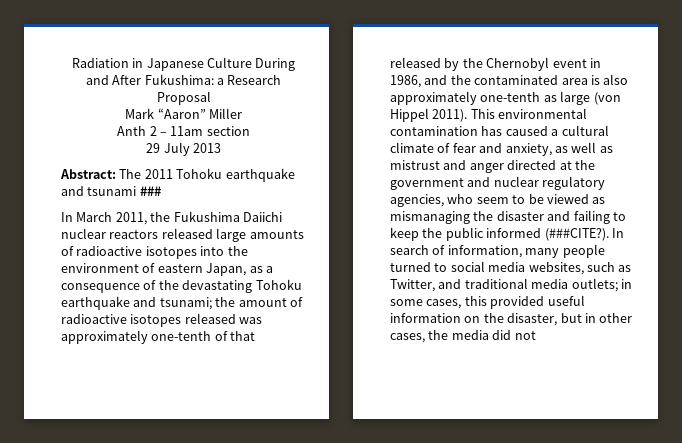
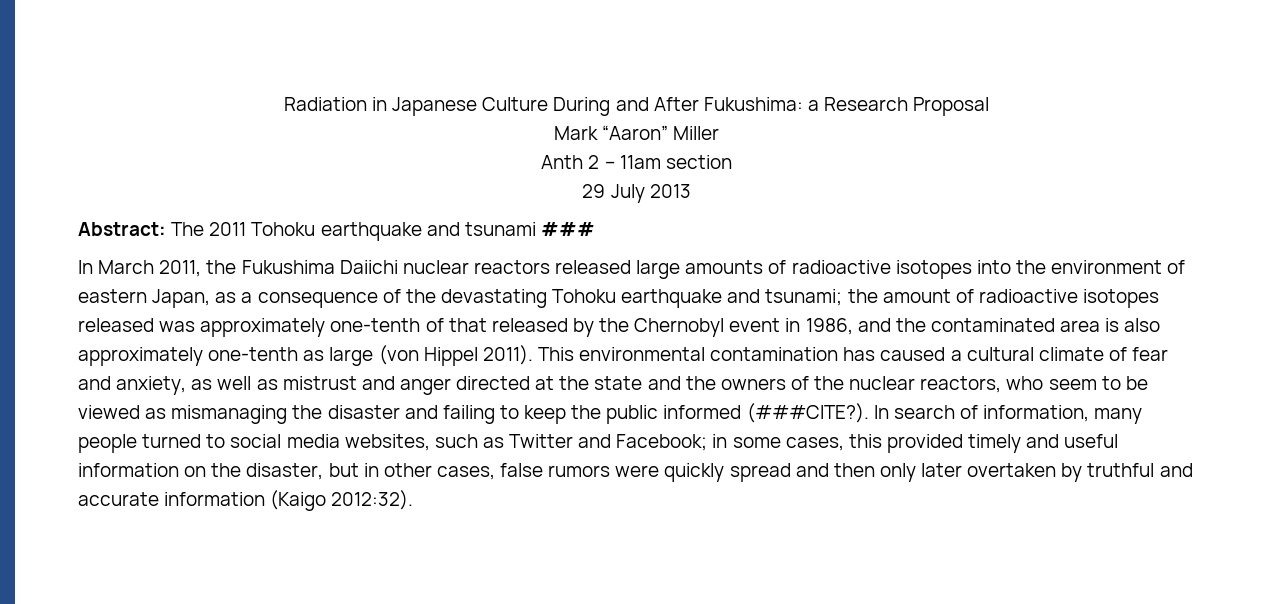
- This environmental contamination has caused a cultural climate of fear and anxiety, as well as mistrust and anger directed at the government and nuclear regulatory agencies, who seem to be viewed as mismanaging the disaster and failing to keep the public informed (###CITE?).
+ This environmental contamination has caused a cultural climate of fear and anxiety, as well as mistrust and anger directed at the state and the owners of the nuclear reactors, who seem to be viewed as mismanaging the disaster and failing to keep the public informed (###CITE?).
- In search of information, many people turned to social media websites, such as Twitter, and traditional media outlets; in some cases, this provided useful information on the disaster, but in other cases, the media did not
+ In search of information, many people turned to social media websites, such as Twitter and Facebook; in some cases, this provided timely and useful information on the disaster, but in other cases, false rumors were quickly spread and then only later overtaken by truthful and accurate information (Kaigo 2012:32).

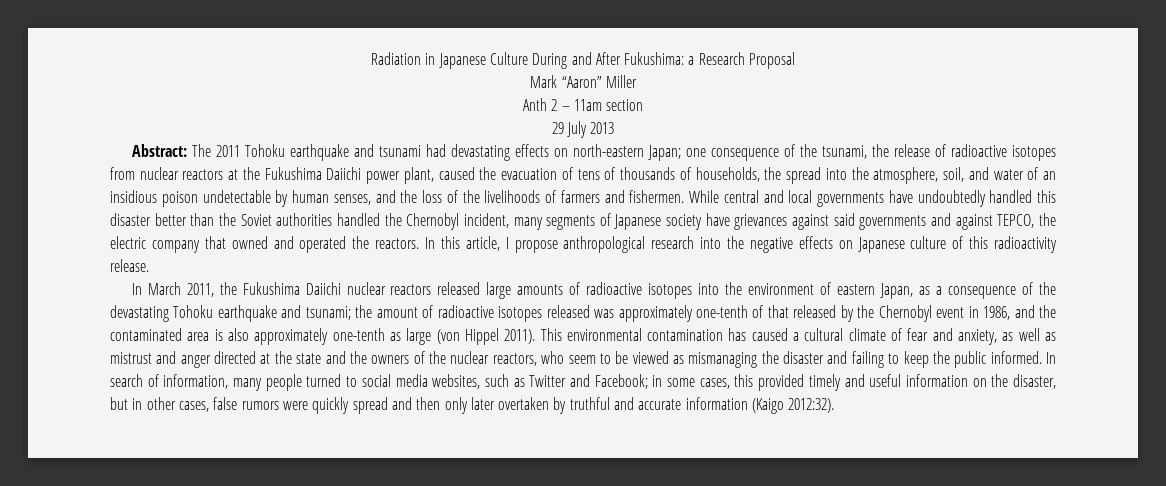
- Abstract: The 2011 Tohoku earthquake and tsunami ###
+ Abstract: The 2011 Tohoku earthquake and tsunami had devastating effects on north-eastern Japan; one consequence of the tsunami, the release of radioactive isotopes from nuclear reactors at the Fukushima Daiichi power plant, caused the evacuation of tens of thousands of households, the spread into the atmosphere, soil, and water of an insidious poison undetectable by human senses, and the loss of the livelihoods of farmers and fishermen. While central and local governments have undoubtedly handled this disaster better than the Soviet authorities handled the Chernobyl incident, many segments of Japanese society have grievances against said governments and against TEPCO, the electric company that owned and operated the reactors. In this article, I propose anthropological research into the negative effects on Japanese culture of this radioactivity release.
- This environmental contamination has caused a cultural climate of fear and anxiety, as well as mistrust and anger directed at the state and the owners of the nuclear reactors, who seem to be viewed as mismanaging the disaster and failing to keep the public informed (###CITE?).
+ This environmental contamination has caused a cultural climate of fear and anxiety, as well as mistrust and anger directed at the state and the owners of the nuclear reactors, who seem to be viewed as mismanaging the disaster and failing to keep the public informed.

